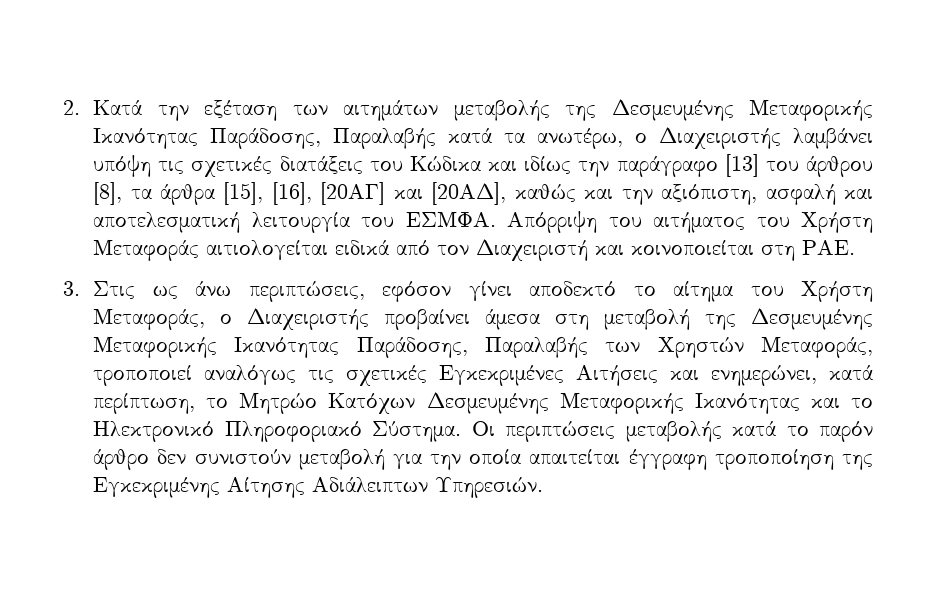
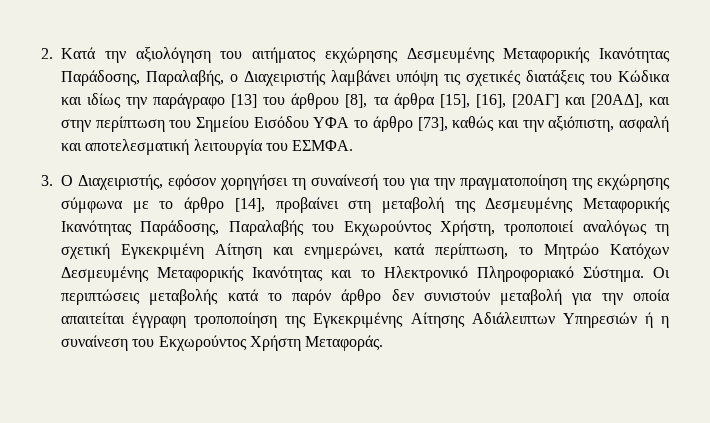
- 2. Κατά την εξέταση των αιτημάτων μεταβολής της Δεσμευμένης Μεταφορικής Ικανότητας Παράδοσης, Παραλαβής κατά τα ανωτέρω, ο Διαχειριστής λαμβάνει υπόψη τις σχετικές διατάξεις του Κώδικα και ιδίως την παράγραφο [13] του άρθρου [8], τα άρθρα [15], [16], [20ΑΓ] και [20ΑΔ], καθώς και την αξιόπιστη, ασφαλή και αποτελεσματική λειτουργία του ΕΣΜΦΑ. Απόρριψη του αιτήματος του Χρήστη Μεταφοράς αιτιολογείται ειδικά από τον Διαχειριστή και κοινοποιείται στη ΡΑΕ.
- 3. Στις ως άνω περιπτώσεις, εφόσον γίνει αποδεκτό το αίτημα του Χρήστη Μεταφοράς, ο Διαχειριστής προβαίνει άμεσα στη μεταβολή της Δεσμευμένης Μεταφορικής Ικανότητας Παράδοσης, Παραλαβής των Χρηστών Μεταφοράς, τροποποιεί αναλόγως τις σχετικές Εγκεκριμένες Αιτήσεις και ενημερώνει, κατά περίπτωση, το Μητρώο Κατόχων Δεσμευμένης Μεταφορικής Ικανότητας και το Ηλεκτρονικό Πληροφοριακό Σύστημα.
+ 2. Κατά την αξιολόγηση του αιτήματος εκχώρησης Δεσμευμένης Μεταφορικής Ικανότητας Παράδοσης, Παραλαβής, ο Διαχειριστής λαμβάνει υπόψη τις σχετικές διατάξεις του Κώδικα και ιδίως την παράγραφο [13] του άρθρου [8], τα άρθρα [15], [16], [20ΑΓ] και [20ΑΔ], και στην περίπτωση του Σημείου Εισόδου ΥΦΑ το άρθρο [73], καθώς και την αξιόπιστη, ασφαλή και αποτελεσματική λειτουργία του ΕΣΜΦΑ.
+ 3. Ο Διαχειριστής, εφόσον χορηγήσει τη συναίνεσή του για την πραγματοποίηση της εκχώρησης σύμφωνα με το άρθρο [14], προβαίνει στη μεταβολή της Δεσμευμένης Μεταφορικής Ικανότητας Παράδοσης, Παραλαβής του Εκχωρούντος Χρήστη, τροποποιεί αναλόγως τη σχετική Εγκεκριμένη Αίτηση και ενημερώνει, κατά περίπτωση, το Μητρώο Κατόχων Δεσμευμένης Μεταφορικής Ικανότητας και το Ηλεκτρονικό Πληροφοριακό Σύστημα.
- Οι περιπτώσεις μεταβολής κατά το παρόν άρθρο δεν συνιστούν μεταβολή για την οποία απαιτείται έγγραφη τροποποίηση της Εγκεκριμένης Αίτησης Αδιάλειπτων Υπηρεσιών.
+ Οι περιπτώσεις μεταβολής κατά το παρόν άρθρο δεν συνιστούν μεταβολή για την οποία απαιτείται έγγραφη τροποποίηση της Εγκεκριμένης Αίτησης Αδιάλειπτων Υπηρεσιών ή η συναίνεση του Εκχωρούντος Χρήστη Μεταφοράς.

